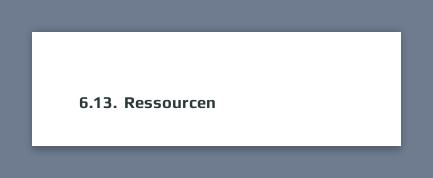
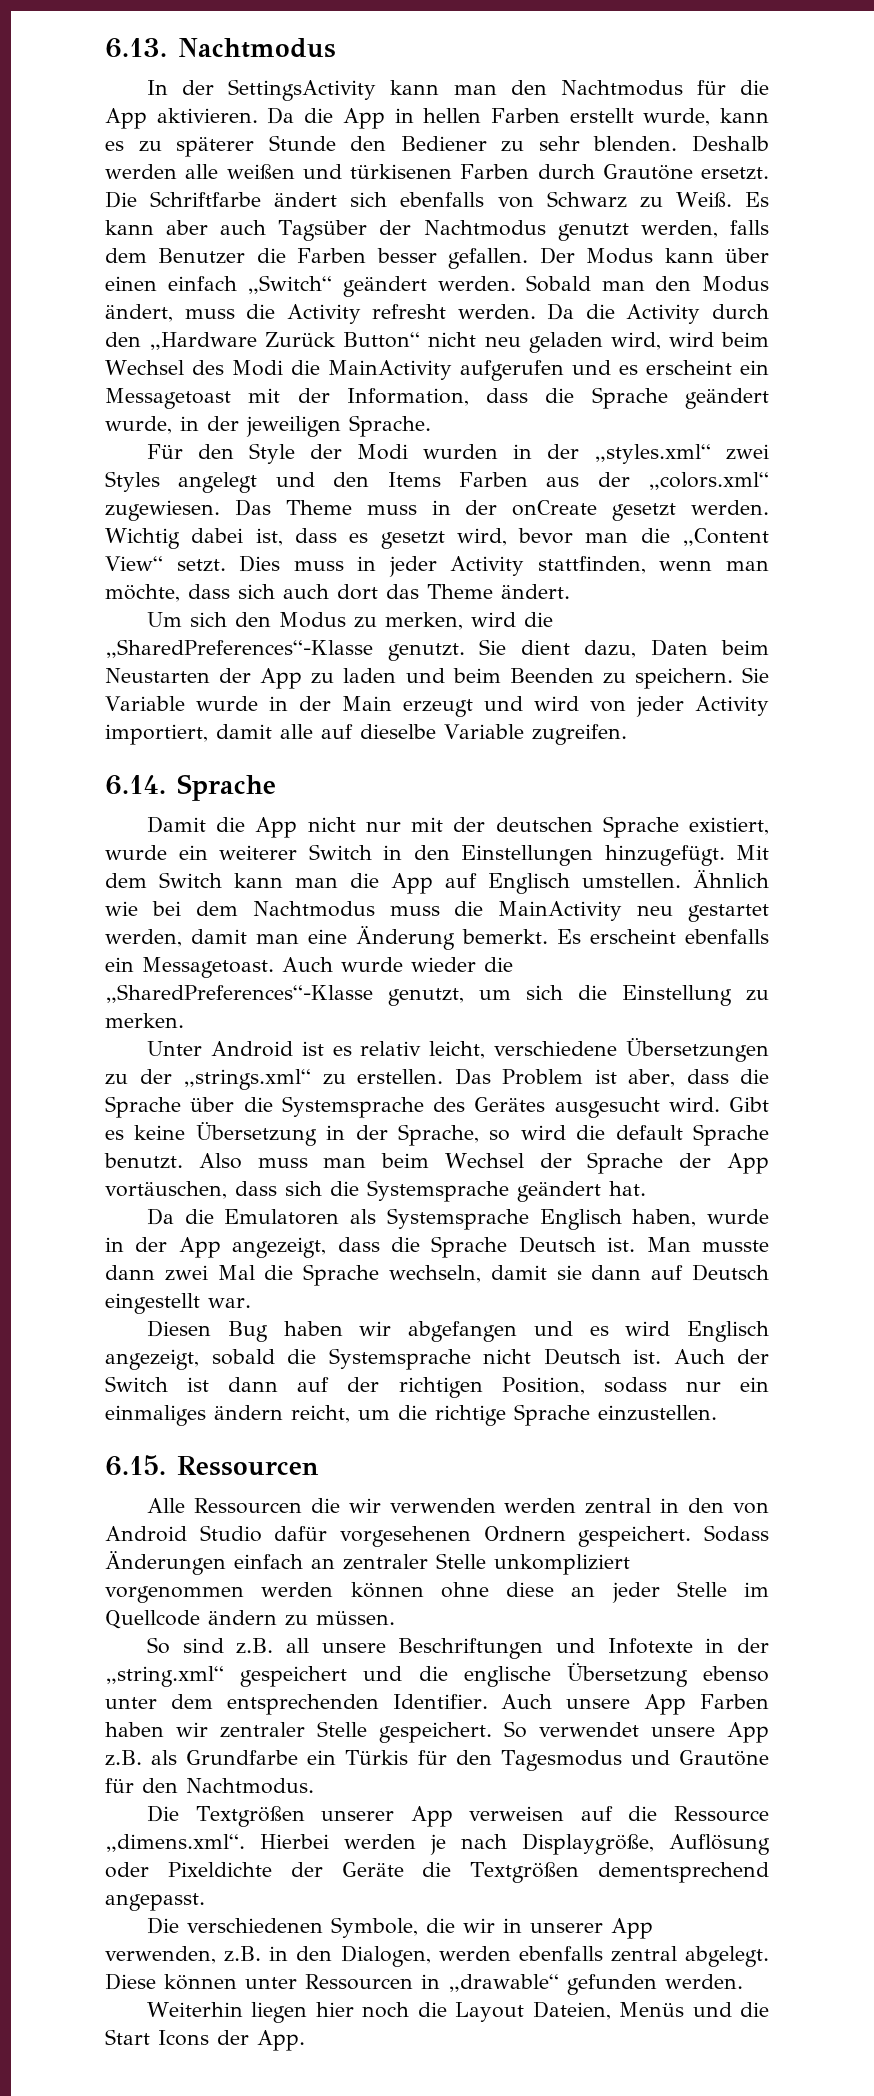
- 6.13. Ressourcen
+ 6.13. Nachtmodus
+ In der SettingsActivity kann man den Nachtmodus für die App aktivieren. Da die App in hellen Farben erstellt wurde, kann es zu späterer Stunde den Bediener zu sehr blenden. Deshalb werden alle weißen und türkisenen Farben durch Grautöne ersetzt. Die Schriftfarbe ändert sich ebenfalls von Schwarz zu Weiß. Es kann aber auch Tagsüber der Nachtmodus genutzt werden, falls dem Benutzer die Farben besser gefallen. Der Modus kann über einen einfach „Switch“ geändert werden. Sobald man den Modus ändert, muss die Activity refresht werden. Da die Activity durch den „Hardware Zurück Button“ nicht neu geladen wird, wird beim Wechsel des Modi die MainActivity aufgerufen und es erscheint ein Messagetoast mit der Information, dass die Sprache geändert wurde, in der jeweiligen Sprache.
+ Für den Style der Modi wurden in der „styles.xml“ zwei Styles angelegt und den Items Farben aus der „colors.xml“ zugewiesen. Das Theme muss in der onCreate gesetzt werden. Wichtig dabei ist, dass es gesetzt wird, bevor man die „Content View“ setzt. Dies muss in jeder Activity stattfinden, wenn man möchte, dass sich auch dort das Theme ändert.
+ Um sich den Modus zu merken, wird die „SharedPreferences“-Klasse genutzt. Sie dient dazu, Daten beim Neustarten der App zu laden und beim Beenden zu speichern. Sie Variable wurde in der Main erzeugt und wird von jeder Activity importiert, damit alle auf dieselbe Variable zugreifen.
+ 6.14. Sprache
+ Damit die App nicht nur mit der deutschen Sprache existiert, wurde ein weiterer Switch in den Einstellungen hinzugefügt. Mit dem Switch kann man die App auf Englisch umstellen. Ähnlich wie bei dem Nachtmodus muss die MainActivity neu gestartet werden, damit man eine Änderung bemerkt. Es erscheint ebenfalls ein Messagetoast. Auch wurde wieder die „SharedPreferences“-Klasse genutzt, um sich die Einstellung zu merken.
+ Unter Android ist es relativ leicht, verschiedene Übersetzungen zu der „strings.xml“ zu erstellen. Das Problem ist aber, dass die Sprache über die Systemsprache des Gerätes ausgesucht wird. Gibt es keine Übersetzung in der Sprache, so wird die default Sprache benutzt. Also muss man beim Wechsel der Sprache der App vortäuschen, dass sich die Systemsprache geändert hat.
+ Da die Emulatoren als Systemsprache Englisch haben, wurde in der App angezeigt, dass die Sprache Deutsch ist. Man musste dann zwei Mal die Sprache wechseln, damit sie dann auf Deutsch eingestellt war.
+ Diesen Bug haben wir abgefangen und es wird Englisch angezeigt, sobald die Systemsprache nicht Deutsch ist. Auch der Switch ist dann auf der richtigen Position, sodass nur ein einmaliges ändern reicht, um die richtige Sprache einzustellen.
+ 6.15. Ressourcen
+ Alle Ressourcen die wir verwenden werden zentral in den von Android Studio dafür vorgesehenen Ordnern gespeichert. Sodass Änderungen einfach an zentraler Stelle unkompliziert vorgenommen werden können ohne diese an jeder Stelle im Quellcode ändern zu müssen.
+ So sind z.B. all unsere Beschriftungen und Infotexte in der „string.xml“ gespeichert und die englische Übersetzung ebenso unter dem entsprechenden Identifier. Auch unsere App Farben haben wir zentraler Stelle gespeichert. So verwendet unsere App z.B. als Grundfarbe ein Türkis für den Tagesmodus und Grautöne für den Nachtmodus.
+ Die Textgrößen unserer App verweisen auf die Ressource „dimens.xml“. Hierbei werden je nach Displaygröße, Auflösung oder Pixeldichte der Geräte die Textgrößen dementsprechend angepasst.
+ Die verschiedenen Symbole, die wir in unserer App verwenden, z.B. in den Dialogen, werden ebenfalls zentral abgelegt. Diese können unter Ressourcen in „drawable“ gefunden werden.
+ Weiterhin liegen hier noch die Layout Dateien, Menüs und die Start Icons der App.

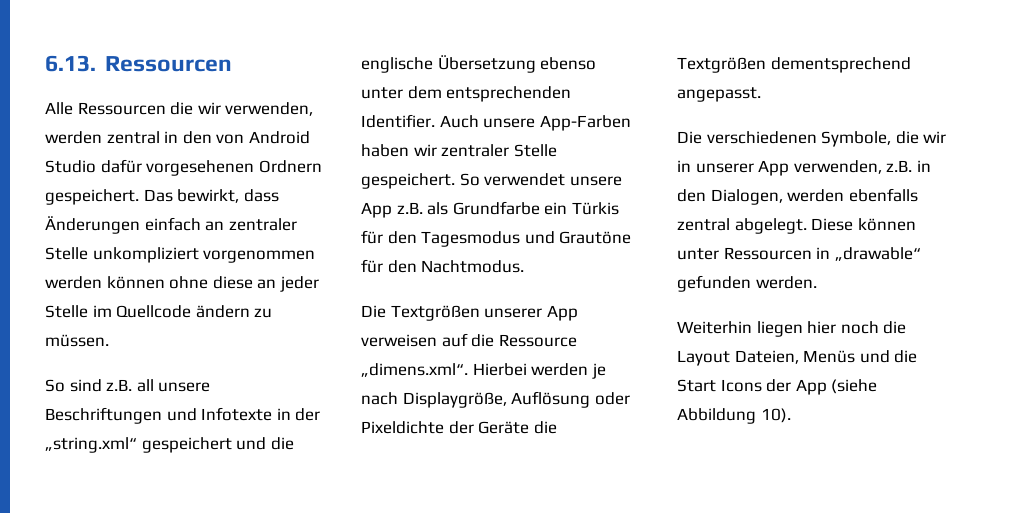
- 6.13. Nachtmodus
- In der SettingsActivity kann man den Nachtmodus für die App aktivieren. Da die App in hellen Farben erstellt wurde, kann es zu späterer Stunde den Bediener zu sehr blenden. Deshalb werden alle weißen und türkisenen Farben durch Grautöne ersetzt. Die Schriftfarbe ändert sich ebenfalls von Schwarz zu Weiß. Es kann aber auch Tagsüber der Nachtmodus genutzt werden, falls dem Benutzer die Farben besser gefallen. Der Modus kann über einen einfach „Switch“ geändert werden. Sobald man den Modus ändert, muss die Activity refresht werden. Da die Activity durch den „Hardware Zurück Button“ nicht neu geladen wird, wird beim Wechsel des Modi die MainActivity aufgerufen und es erscheint ein Messagetoast mit der Information, dass die Sprache geändert wurde, in der jeweiligen Sprache.
- Für den Style der Modi wurden in der „styles.xml“ zwei Styles angelegt und den Items Farben aus der „colors.xml“ zugewiesen. Das Theme muss in der onCreate gesetzt werden. Wichtig dabei ist, dass es gesetzt wird, bevor man die „Content View“ setzt. Dies muss in jeder Activity stattfinden, wenn man möchte, dass sich auch dort das Theme ändert.
- Um sich den Modus zu merken, wird die „SharedPreferences“-Klasse genutzt. Sie dient dazu, Daten beim Neustarten der App zu laden und beim Beenden zu speichern. Sie Variable wurde in der Main erzeugt und wird von jeder Activity importiert, damit alle auf dieselbe Variable zugreifen.
- 6.14. Sprache
- Damit die App nicht nur mit der deutschen Sprache existiert, wurde ein weiterer Switch in den Einstellungen hinzugefügt. Mit dem Switch kann man die App auf Englisch umstellen. Ähnlich wie bei dem Nachtmodus muss die MainActivity neu gestartet werden, damit man eine Änderung bemerkt. Es erscheint ebenfalls ein Messagetoast. Auch wurde wieder die „SharedPreferences“-Klasse genutzt, um sich die Einstellung zu merken.
- Unter Android ist es relativ leicht, verschiedene Übersetzungen zu der „strings.xml“ zu erstellen. Das Problem ist aber, dass die Sprache über die Systemsprache des Gerätes ausgesucht wird. Gibt es keine Übersetzung in der Sprache, so wird die default Sprache benutzt. Also muss man beim Wechsel der Sprache der App vortäuschen, dass sich die Systemsprache geändert hat.
- Da die Emulatoren als Systemsprache Englisch haben, wurde in der App angezeigt, dass die Sprache Deutsch ist. Man musste dann zwei Mal die Sprache wechseln, damit sie dann auf Deutsch eingestellt war.
- Diesen Bug haben wir abgefangen und es wird Englisch angezeigt, sobald die Systemsprache nicht Deutsch ist. Auch der Switch ist dann auf der richtigen Position, sodass nur ein einmaliges ändern reicht, um die richtige Sprache einzustellen.
- 6.15. Ressourcen
+ 6.13. Ressourcen
- Alle Ressourcen die wir verwenden werden zentral in den von Android Studio dafür vorgesehenen Ordnern gespeichert.
+ Alle Ressourcen die wir verwenden, werden zentral in den von Android Studio dafür vorgesehenen Ordnern gespeichert.
- Sodass Änderungen einfach an zentraler Stelle unkompliziert vorgenommen werden können ohne diese an jeder Stelle im Quellcode ändern zu müssen.
+ Das bewirkt, dass Änderungen einfach an zentraler Stelle unkompliziert vorgenommen werden können ohne diese an jeder Stelle im Quellcode ändern zu müssen.
- Auch unsere App Farben haben wir zentraler Stelle gespeichert.
+ Auch unsere App-Farben haben wir zentraler Stelle gespeichert.
- Weiterhin liegen hier noch die Layout Dateien, Menüs und die Start Icons der App.
+ Weiterhin liegen hier noch die Layout Dateien, Menüs und die Start Icons der App (siehe Abbildung 10).

